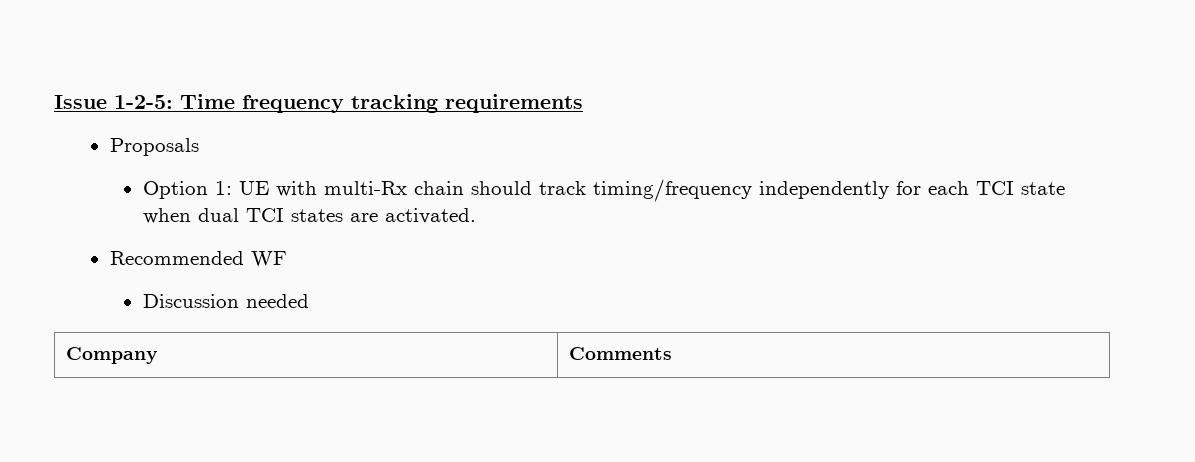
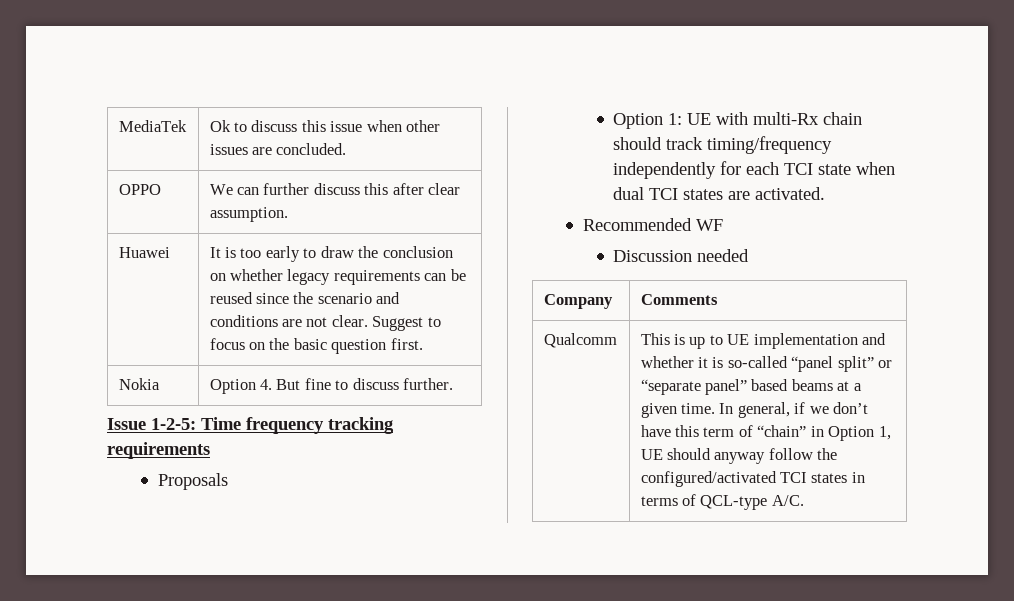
+ MediaTek | Ok to discuss this issue when other issues are concluded.
+ OPPO | We can further discuss this after clear assumption.
+ Huawei | It is too early to draw the conclusion on whether legacy requirements can be reused since the scenario and conditions are not clear. Suggest to focus on the basic question first.
+ Nokia | Option 4. But fine to discuss further.
+ Qualcomm | This is up to UE implementation and whether it is so-called “panel split” or “separate panel” based beams at a given time. In general, if we don’t have this term of “chain” in Option 1, UE should anyway follow the configured/activated TCI states in terms of QCL-type A/C.

